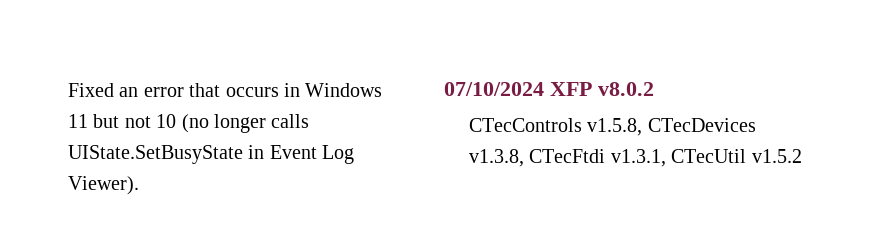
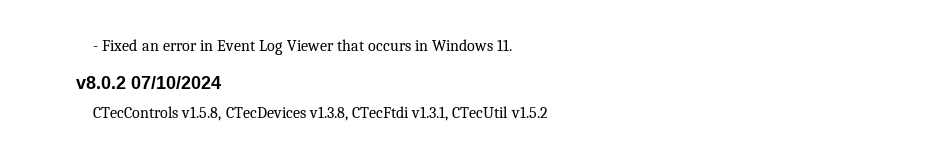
- Fixed an error that occurs in Windows 11 but not 10 (no longer calls UIState.SetBusyState in Event Log Viewer).
- 07/10/2024 XFP v8.0.2
+ - Fixed an error in Event Log Viewer that occurs in Windows 11.
+ v8.0.2 07/10/2024

